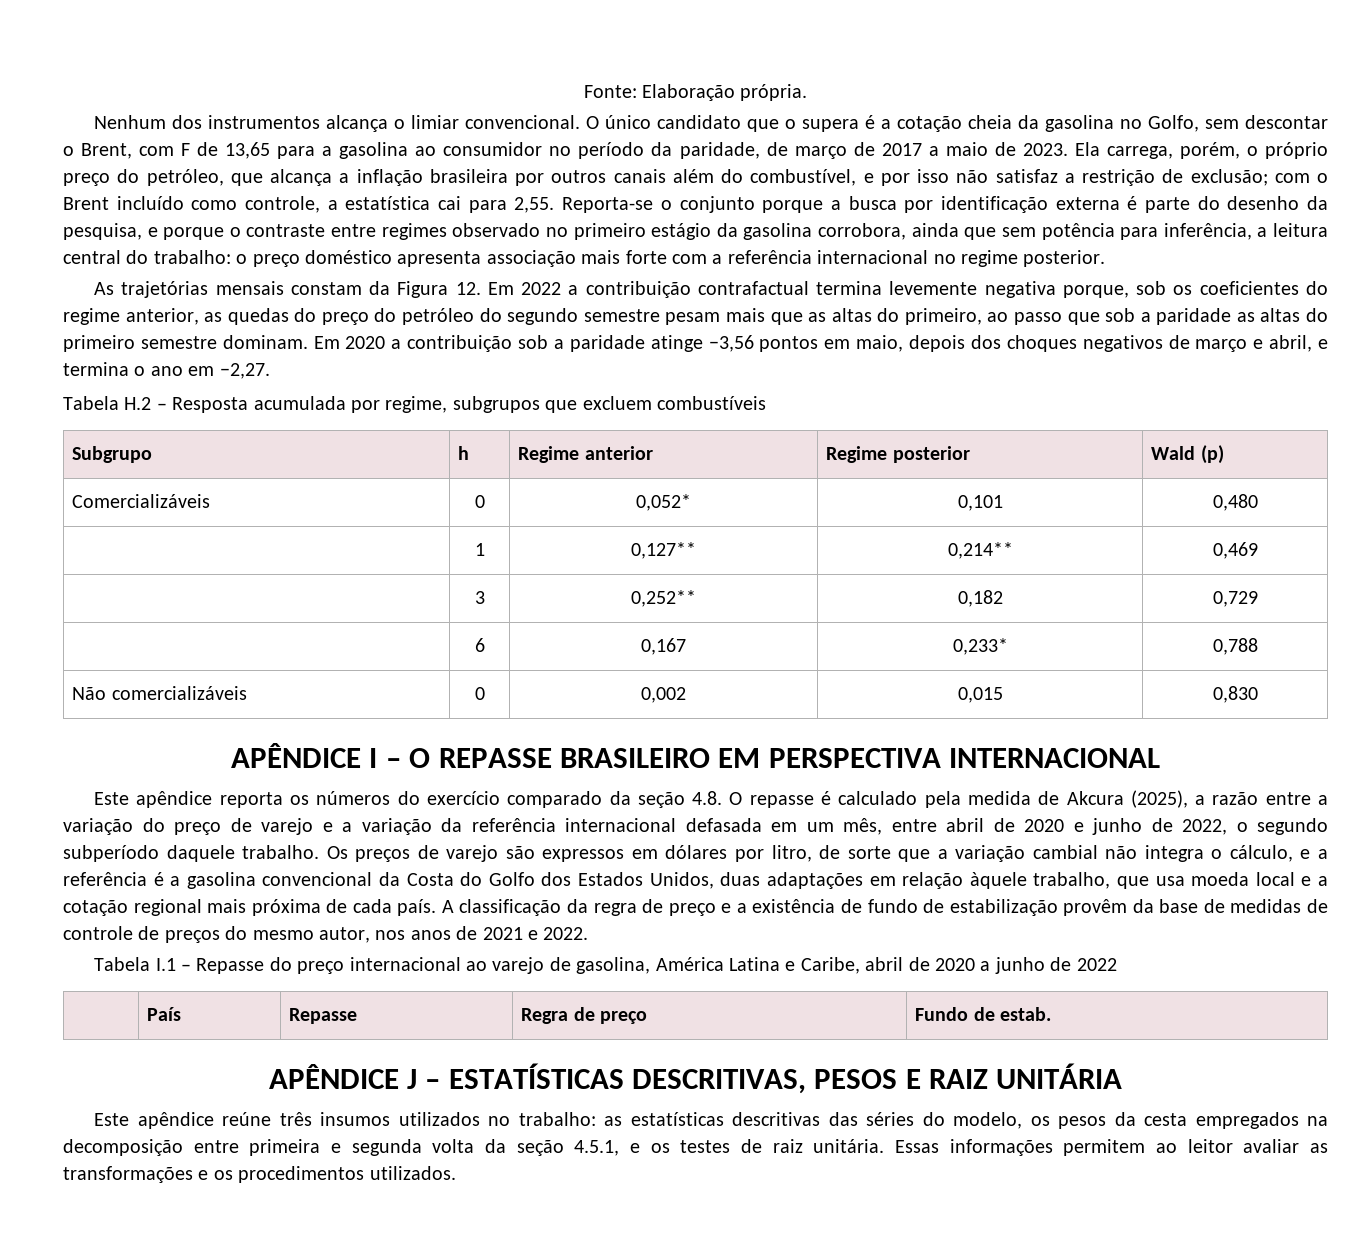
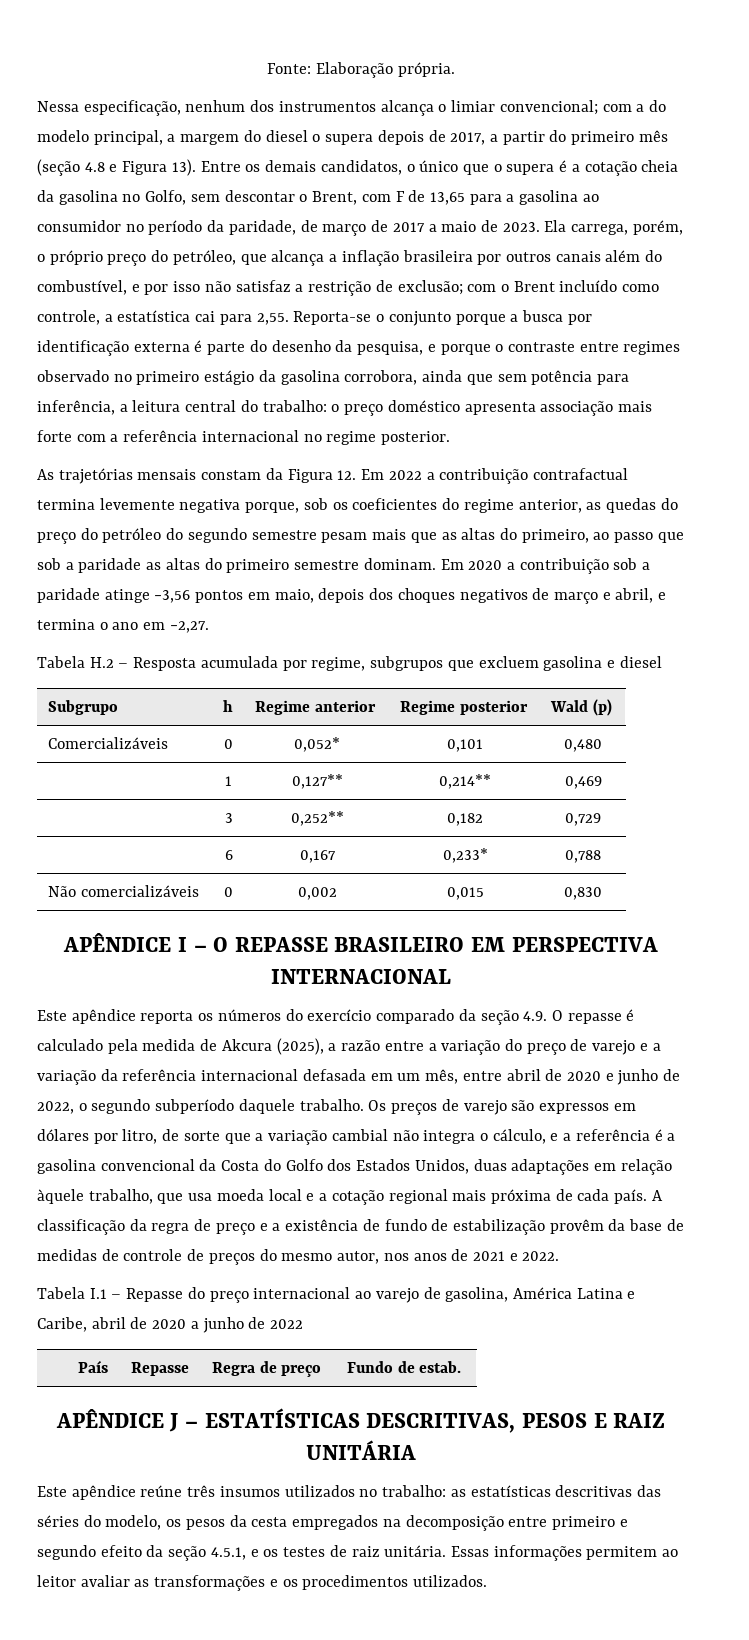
- Nenhum dos instrumentos alcança o limiar convencional. O único candidato que o supera é a cotação cheia da gasolina no Golfo, sem descontar o Brent, com F de 13,65 para a gasolina ao consumidor no período da paridade, de março de 2017 a maio de 2023.
+ Nessa especificação, nenhum dos instrumentos alcança o limiar convencional; com a do modelo principal, a margem do diesel o supera depois de 2017, a partir do primeiro mês (seção 4.8 e Figura 13). Entre os demais candidatos, o único que o supera é a cotação cheia da gasolina no Golfo, sem descontar o Brent, com F de 13,65 para a gasolina ao consumidor no período da paridade, de março de 2017 a maio de 2023.
- Tabela H.2 – Resposta acumulada por regime, subgrupos que excluem combustíveis
+ Tabela H.2 – Resposta acumulada por regime, subgrupos que excluem gasolina e diesel
- Este apêndice reporta os números do exercício comparado da seção 4.8. O repasse é calculado pela medida de Akcura (2025), a razão entre a variação do preço de varejo e a variação da referência internacional defasada em um mês, entre abril de 2020 e junho de 2022, o segundo subperíodo daquele trabalho.
+ Este apêndice reporta os números do exercício comparado da seção 4.9. O repasse é calculado pela medida de Akcura (2025), a razão entre a variação do preço de varejo e a variação da referência internacional defasada em um mês, entre abril de 2020 e junho de 2022, o segundo subperíodo daquele trabalho.
- Este apêndice reúne três insumos utilizados no trabalho: as estatísticas descritivas das séries do modelo, os pesos da cesta empregados na decomposição entre primeira e segunda volta da seção 4.5.1, e os testes de raiz unitária.
+ Este apêndice reúne três insumos utilizados no trabalho: as estatísticas descritivas das séries do modelo, os pesos da cesta empregados na decomposição entre primeiro e segundo efeito da seção 4.5.1, e os testes de raiz unitária.

